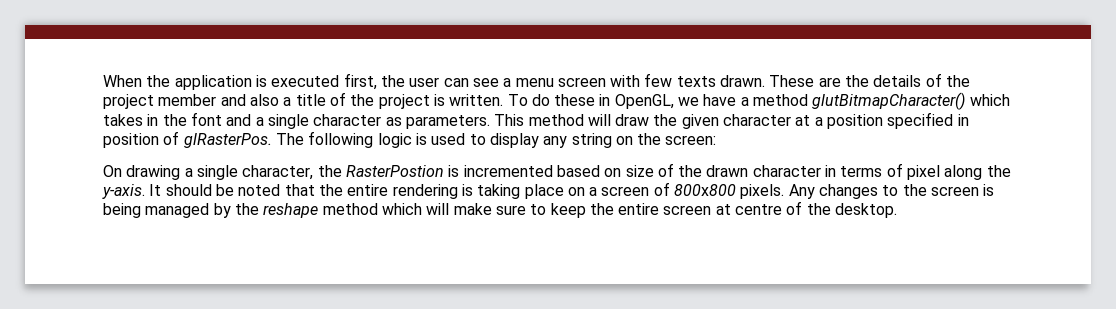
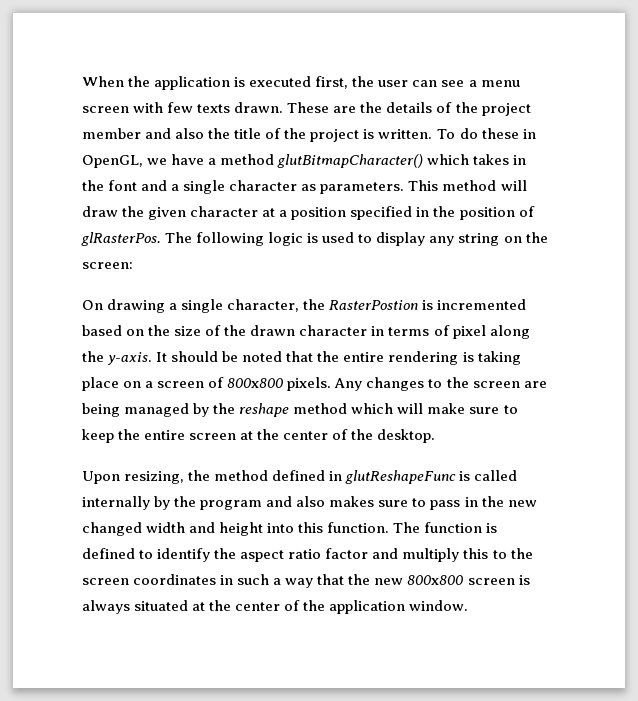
- These are the details of the project member and also a title of the project is written.
+ These are the details of the project member and also the title of the project is written.
- This method will draw the given character at a position specified in position of glRasterPos.
+ This method will draw the given character at a position specified in the position of glRasterPos.
- On drawing a single character, the RasterPostion is incremented based on size of the drawn character in terms of pixel along the y-axis.
+ On drawing a single character, the RasterPostion is incremented based on the size of the drawn character in terms of pixel along the y-axis.
- Any changes to the screen is being managed by the reshape method which will make sure to keep the entire screen at centre of the desktop.
+ Any changes to the screen are being managed by the reshape method which will make sure to keep the entire screen at the center of the desktop.
+ Upon resizing, the method defined in glutReshapeFunc is called internally by the program and also makes sure to pass in the new changed width and height into this function. The function is defined to identify the aspect ratio factor and multiply this to the screen coordinates in such a way that the new 800x800 screen is always situated at the center of the application window.

